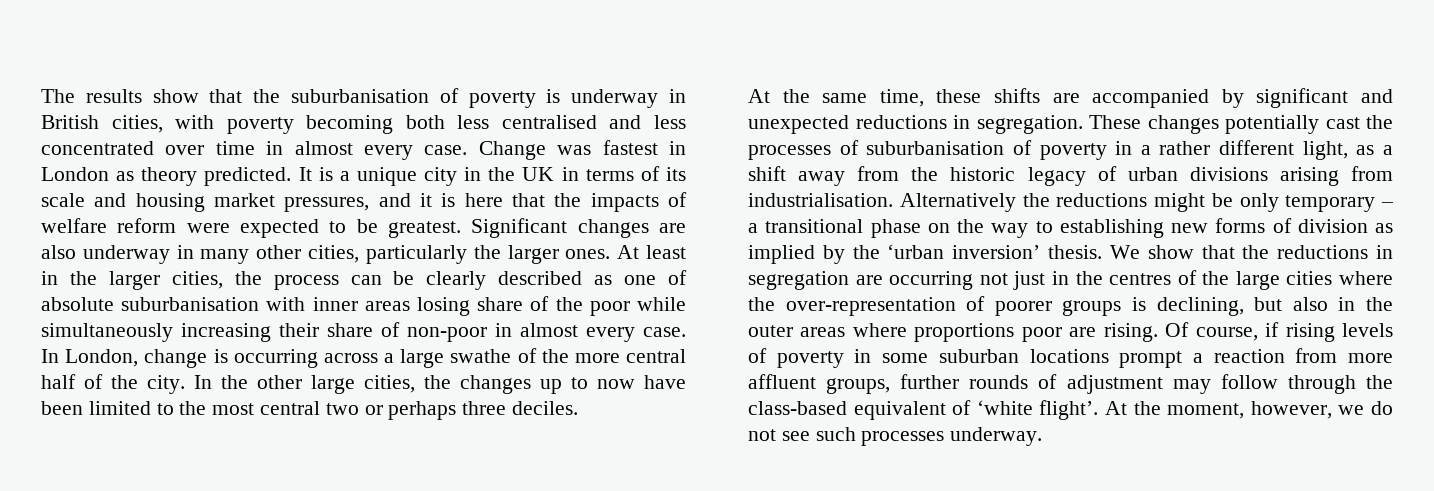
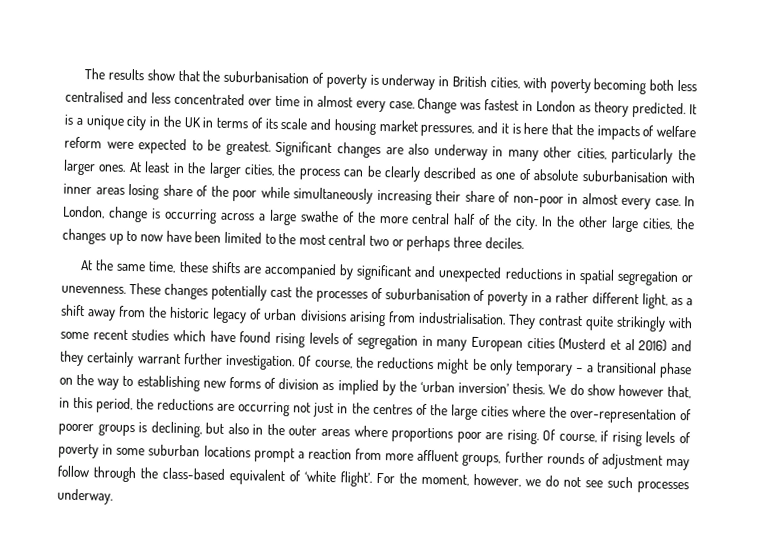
- At the same time, these shifts are accompanied by significant and unexpected reductions in segregation.
+ At the same time, these shifts are accompanied by significant and unexpected reductions in spatial segregation or unevenness.
- Alternatively the reductions might be only temporary – a transitional phase on the way to establishing new forms of division as implied by the ‘urban inversion’ thesis.
+ They contrast quite strikingly with some recent studies which have found rising levels of segregation in many European cities (Musterd et al 2016) and they certainly warrant further investigation. Of course, the reductions might be only temporary – a transitional phase on the way to establishing new forms of division as implied by the ‘urban inversion’ thesis.
- We show that the reductions in segregation are occurring not just in the centres of the large cities where the over-representation of poorer groups is declining, but also in the outer areas where proportions poor are rising.
+ We do show however that, in this period, the reductions are occurring not just in the centres of the large cities where the over-representation of poorer groups is declining, but also in the outer areas where proportions poor are rising.
- At the moment, however, we do not see such processes underway.
+ For the moment, however, we do not see such processes underway.

